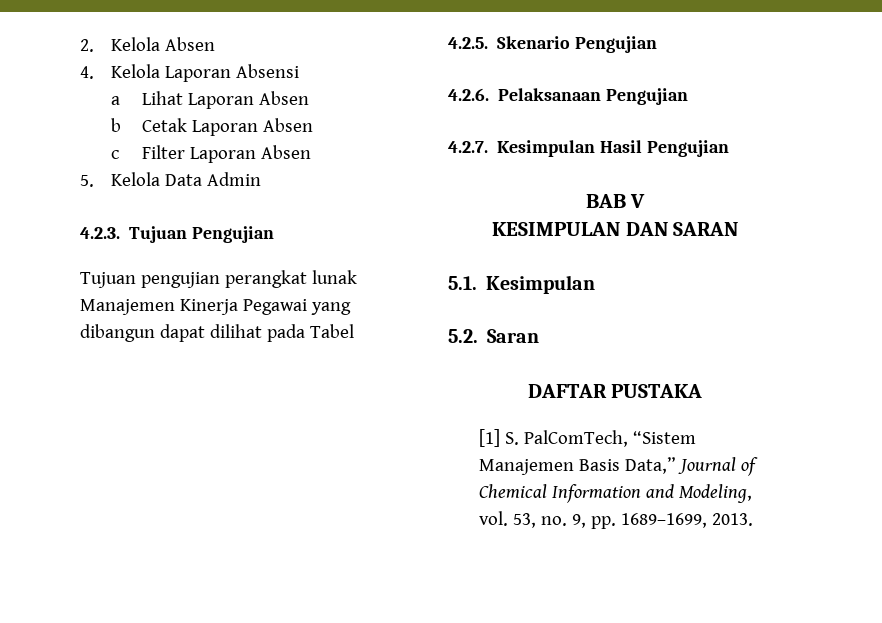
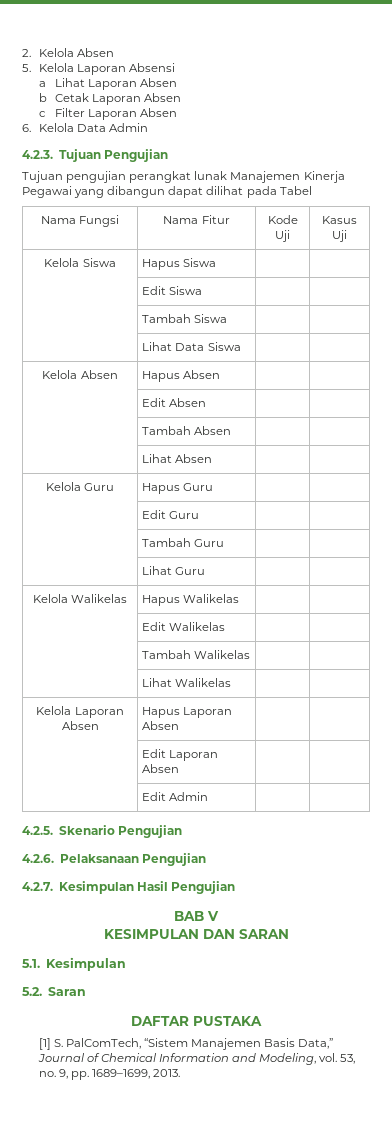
- 4. Kelola Laporan Absensi
+ 5. Kelola Laporan Absensi
- 5. Kelola Data Admin
+ 6. Kelola Data Admin
+ Nama Fungsi | Nama Fitur | Kode Uji | Kasus Uji
+ Kelola Siswa | Hapus Siswa | |
+ | Edit Siswa | |
+ | Tambah Siswa | |
+ | Lihat Data Siswa | |
+ Kelola Absen | Hapus Absen | |
+ | Edit Absen | |
+ | Tambah Absen | |
+ | Lihat Absen | |
+ Kelola Guru | Hapus Guru | |
+ | Edit Guru | |
+ | Tambah Guru | |
+ | Lihat Guru | |
+ Kelola Walikelas | Hapus Walikelas | |
+ | Edit Walikelas | |
+ | Tambah Walikelas | |
+ | Lihat Walikelas | |
+ Kelola Laporan Absen | Hapus Laporan Absen | |
+ | Edit Laporan Absen | |
+ | Edit Admin | |

